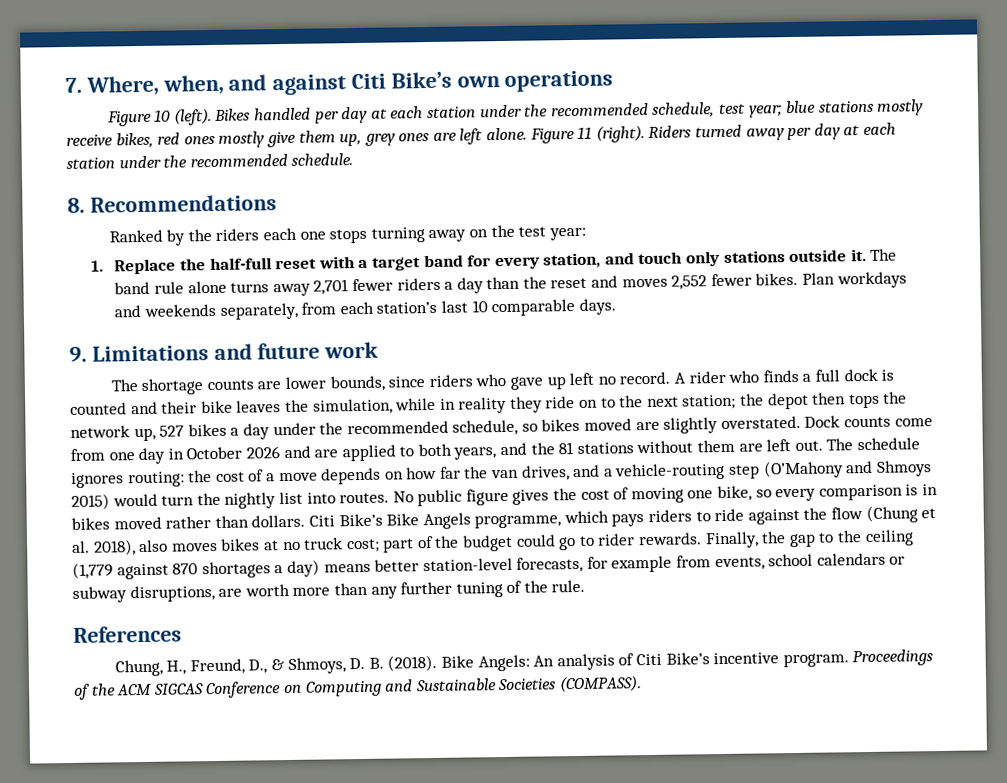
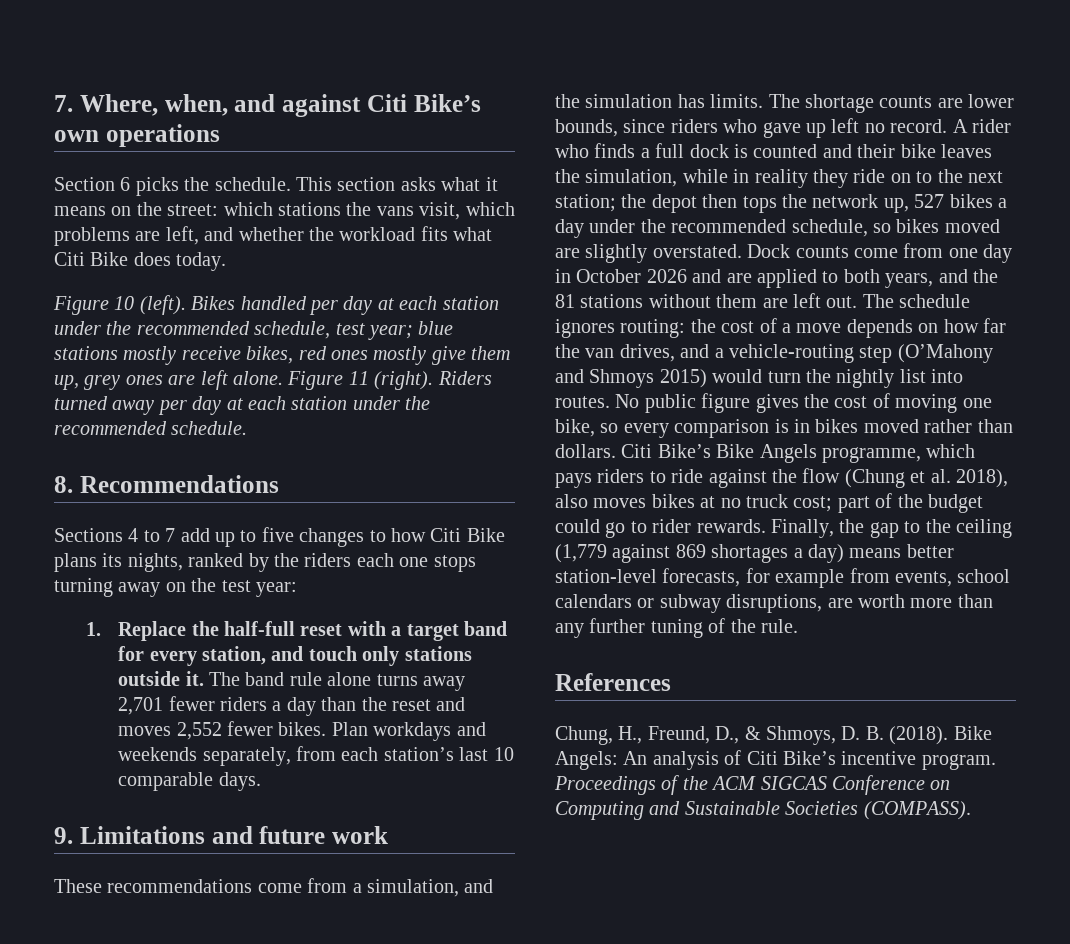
+ Section 6 picks the schedule. This section asks what it means on the street: which stations the vans visit, which problems are left, and whether the workload fits what Citi Bike does today.
- Ranked by the riders each one stops turning away on the test year:
+ Sections 4 to 7 add up to five changes to how Citi Bike plans its nights, ranked by the riders each one stops turning away on the test year:
+ These recommendations come from a simulation, and the simulation has limits.
- Finally, the gap to the ceiling (1,779 against 870 shortages a day) means better station-level forecasts, for example from events, school calendars or subway disruptions, are worth more than any further tuning of the rule.
+ Finally, the gap to the ceiling (1,779 against 869 shortages a day) means better station-level forecasts, for example from events, school calendars or subway disruptions, are worth more than any further tuning of the rule.

